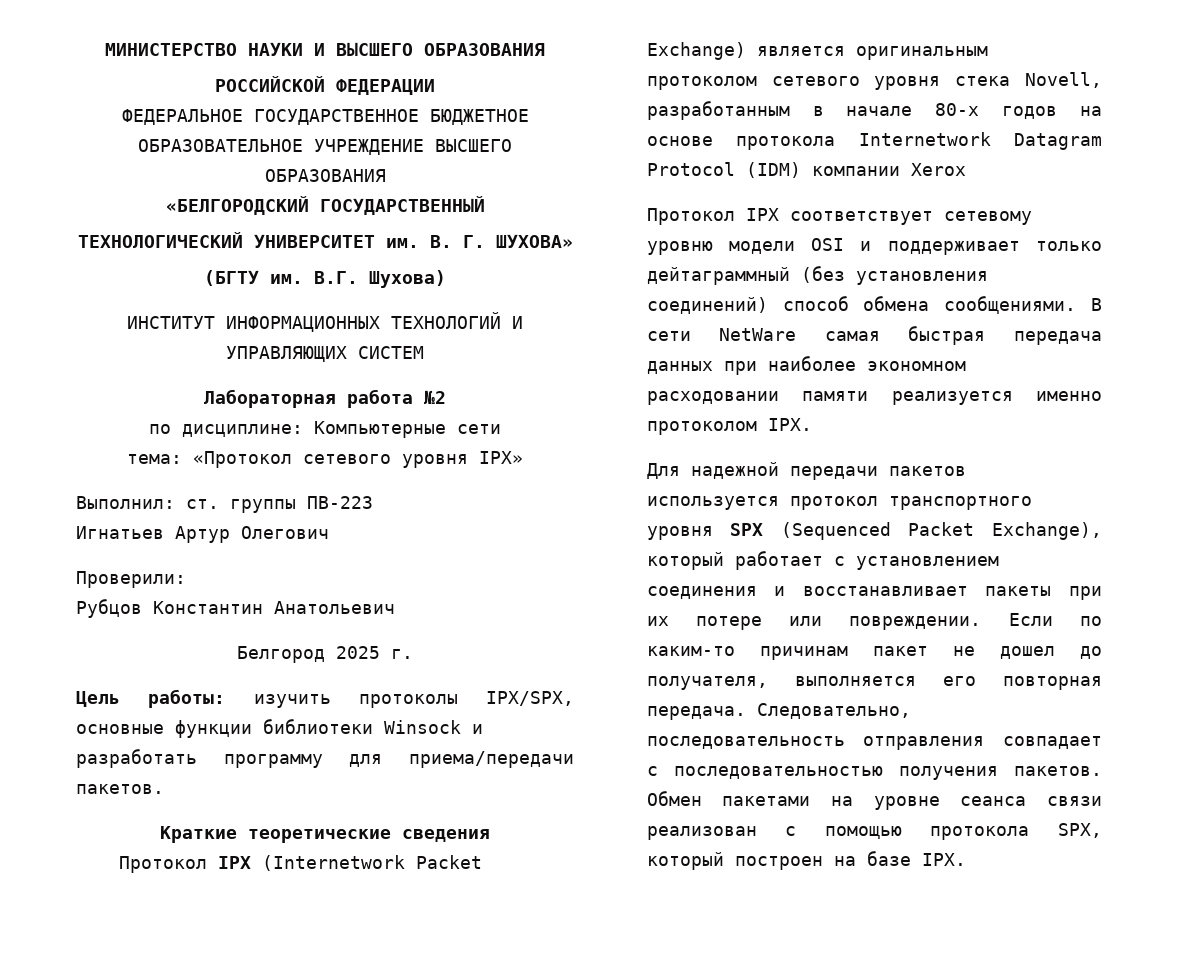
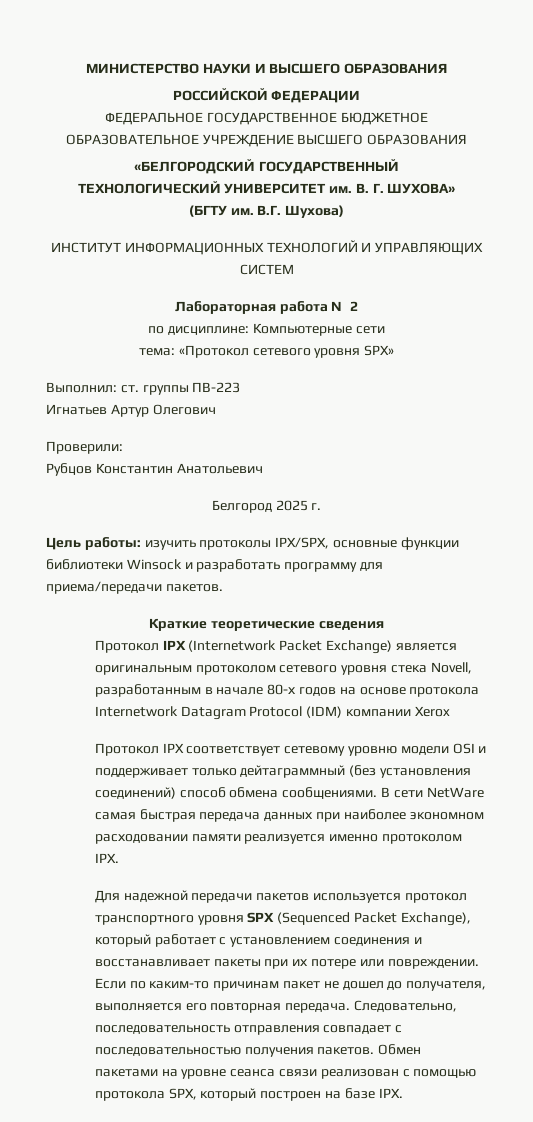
- тема: «Протокол сетевого уровня IPX»
+ тема: «Протокол сетевого уровня SPX»

